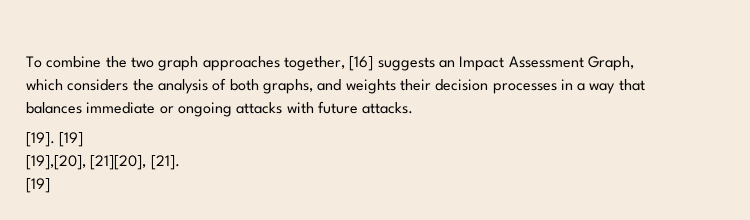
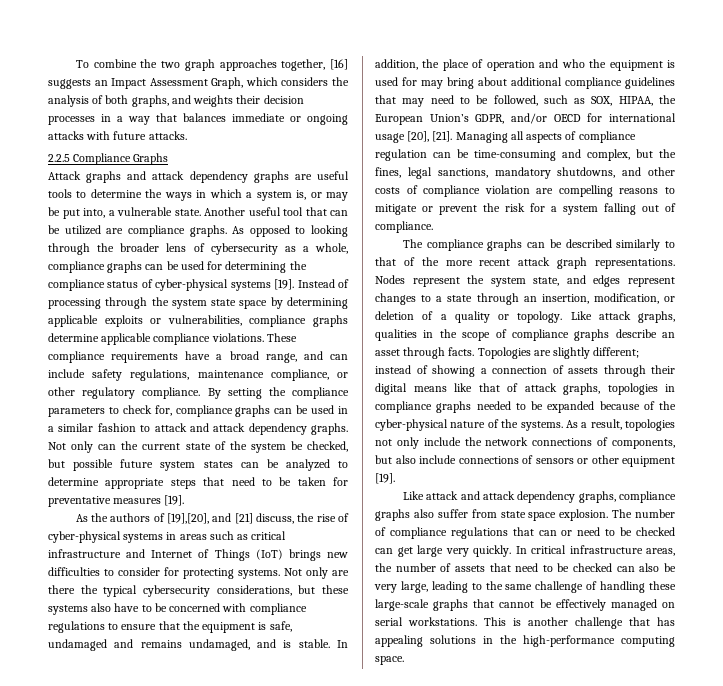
- [19]. [19]
- [19],[20], [21][20], [21].
- [19]
+ 2.2.5 Compliance Graphs
+ Attack graphs and attack dependency graphs are useful tools to determine the ways in which a system is, or may be put into, a vulnerable state. Another useful tool that can be utilized are compliance graphs. As opposed to looking through the broader lens of cybersecurity as a whole, compliance graphs can be used for determining the compliance status of cyber-physical systems [19]. Instead of processing through the system state space by determining applicable exploits or vulnerabilities, compliance graphs determine applicable compliance violations. These compliance requirements have a broad range, and can include safety regulations, maintenance compliance, or other regulatory compliance. By setting the compliance parameters to check for, compliance graphs can be used in a similar fashion to attack and attack dependency graphs. Not only can the current state of the system be checked, but possible future system states can be analyzed to determine appropriate steps that need to be taken for preventative measures [19].
+ As the authors of [19],[20], and [21] discuss, the rise of cyber-physical systems in areas such as critical infrastructure and Internet of Things (IoT) brings new difficulties to consider for protecting systems. Not only are there the typical cybersecurity considerations, but these systems also have to be concerned with compliance regulations to ensure that the equipment is safe, undamaged and remains undamaged, and is stable. In addition, the place of operation and who the equipment is used for may bring about additional compliance guidelines that may need to be followed, such as SOX, HIPAA, the European Union’s GDPR, and/or OECD for international usage [20], [21]. Managing all aspects of compliance regulation can be time-consuming and complex, but the fines, legal sanctions, mandatory shutdowns, and other costs of compliance violation are compelling reasons to mitigate or prevent the risk for a system falling out of compliance.
+ The compliance graphs can be described similarly to that of the more recent attack graph representations. Nodes represent the system state, and edges represent changes to a state through an insertion, modification, or deletion of a quality or topology. Like attack graphs, qualities in the scope of compliance graphs describe an asset through facts. Topologies are slightly different; instead of showing a connection of assets through their digital means like that of attack graphs, topologies in compliance graphs needed to be expanded because of the cyber-physical nature of the systems. As a result, topologies not only include the network connections of components, but also include connections of sensors or other equipment [19].
+ Like attack and attack dependency graphs, compliance graphs also suffer from state space explosion. The number of compliance regulations that can or need to be checked can get large very quickly. In critical infrastructure areas, the number of assets that need to be checked can also be very large, leading to the same challenge of handling these large-scale graphs that cannot be effectively managed on serial workstations. This is another challenge that has appealing solutions in the high-performance computing space.

